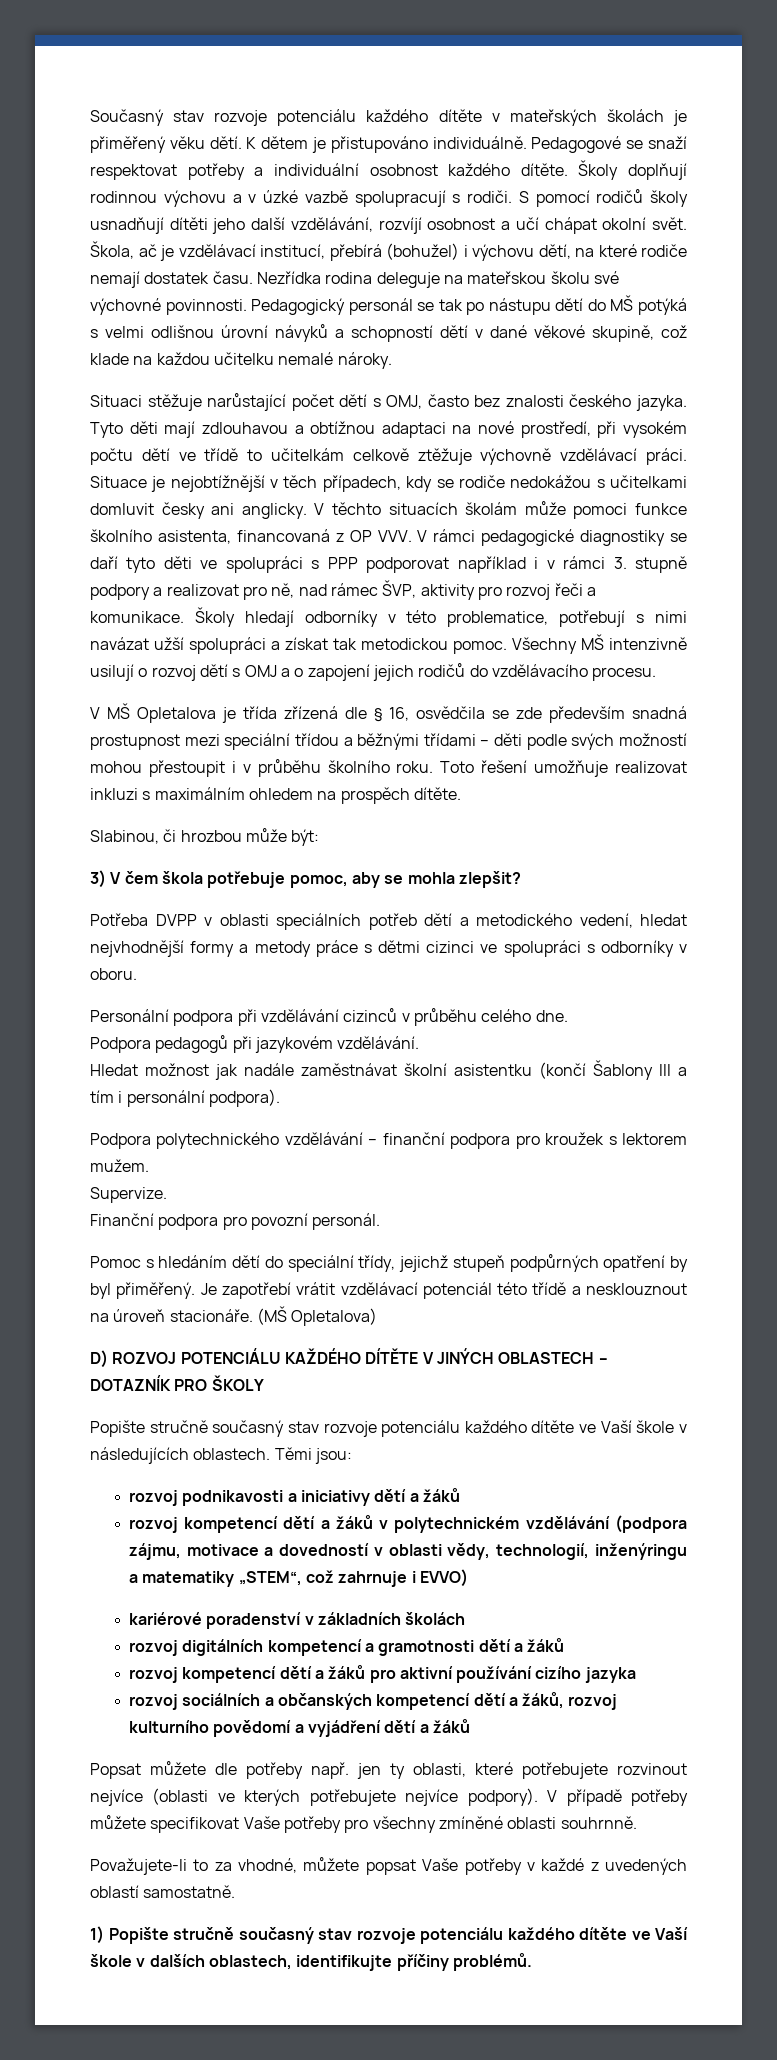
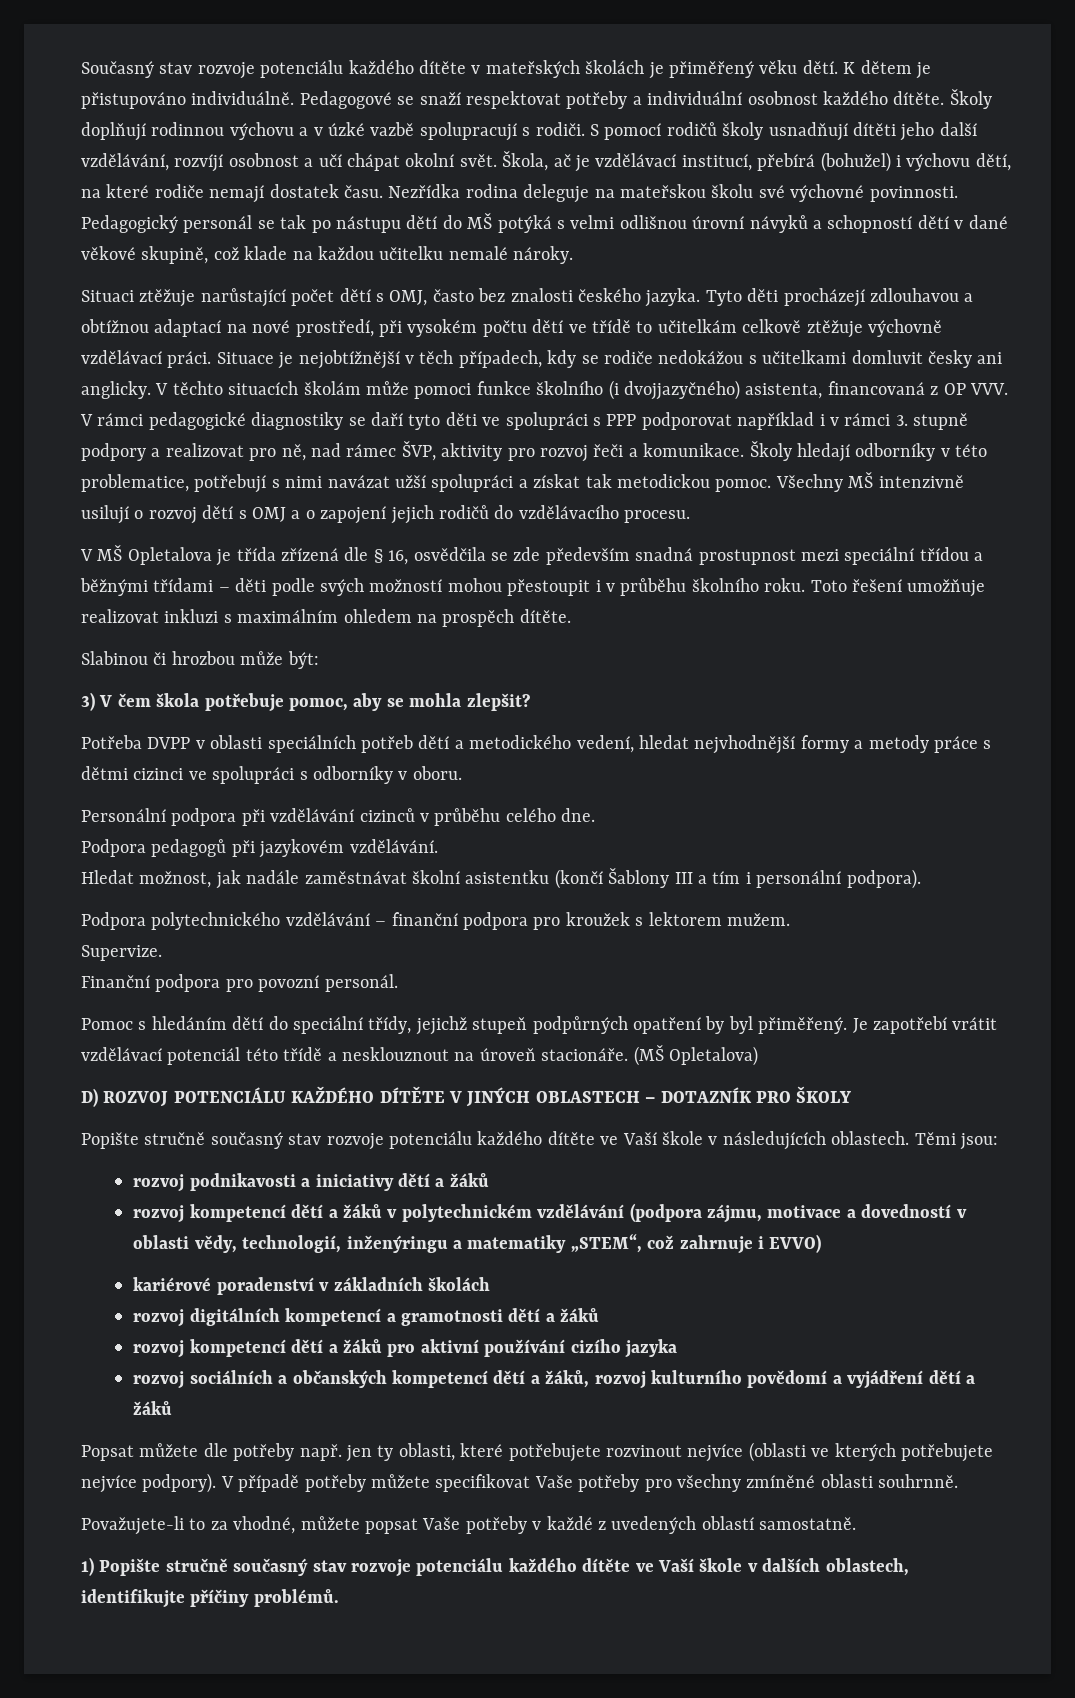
- Situaci stěžuje narůstající počet dětí s OMJ, často bez znalosti českého jazyka.
+ Situaci ztěžuje narůstající počet dětí s OMJ, často bez znalosti českého jazyka.
- Tyto děti mají zdlouhavou a obtížnou adaptaci na nové prostředí, při vysokém počtu dětí ve třídě to učitelkám celkově ztěžuje výchovně vzdělávací práci.
+ Tyto děti procházejí zdlouhavou a obtížnou adaptací na nové prostředí, při vysokém počtu dětí ve třídě to učitelkám celkově ztěžuje výchovně vzdělávací práci.
- V těchto situacích školám může pomoci funkce školního asistenta, financovaná z OP VVV. V rámci pedagogické diagnostiky se daří tyto děti ve spolupráci s PPP podporovat například i v rámci 3. stupně podpory a realizovat pro ně, nad rámec ŠVP, aktivity pro rozvoj řeči a komunikace.
+ V těchto situacích školám může pomoci funkce školního (i dvojjazyčného) asistenta, financovaná z OP VVV. V rámci pedagogické diagnostiky se daří tyto děti ve spolupráci s PPP podporovat například i v rámci 3. stupně podpory a realizovat pro ně, nad rámec ŠVP, aktivity pro rozvoj řeči a komunikace.
- Slabinou, či hrozbou může být:
+ Slabinou či hrozbou může být:
- Hledat možnost jak nadále zaměstnávat školní asistentku (končí Šablony III a tím i personální podpora).
+ Hledat možnost, jak nadále zaměstnávat školní asistentku (končí Šablony III a tím i personální podpora).

